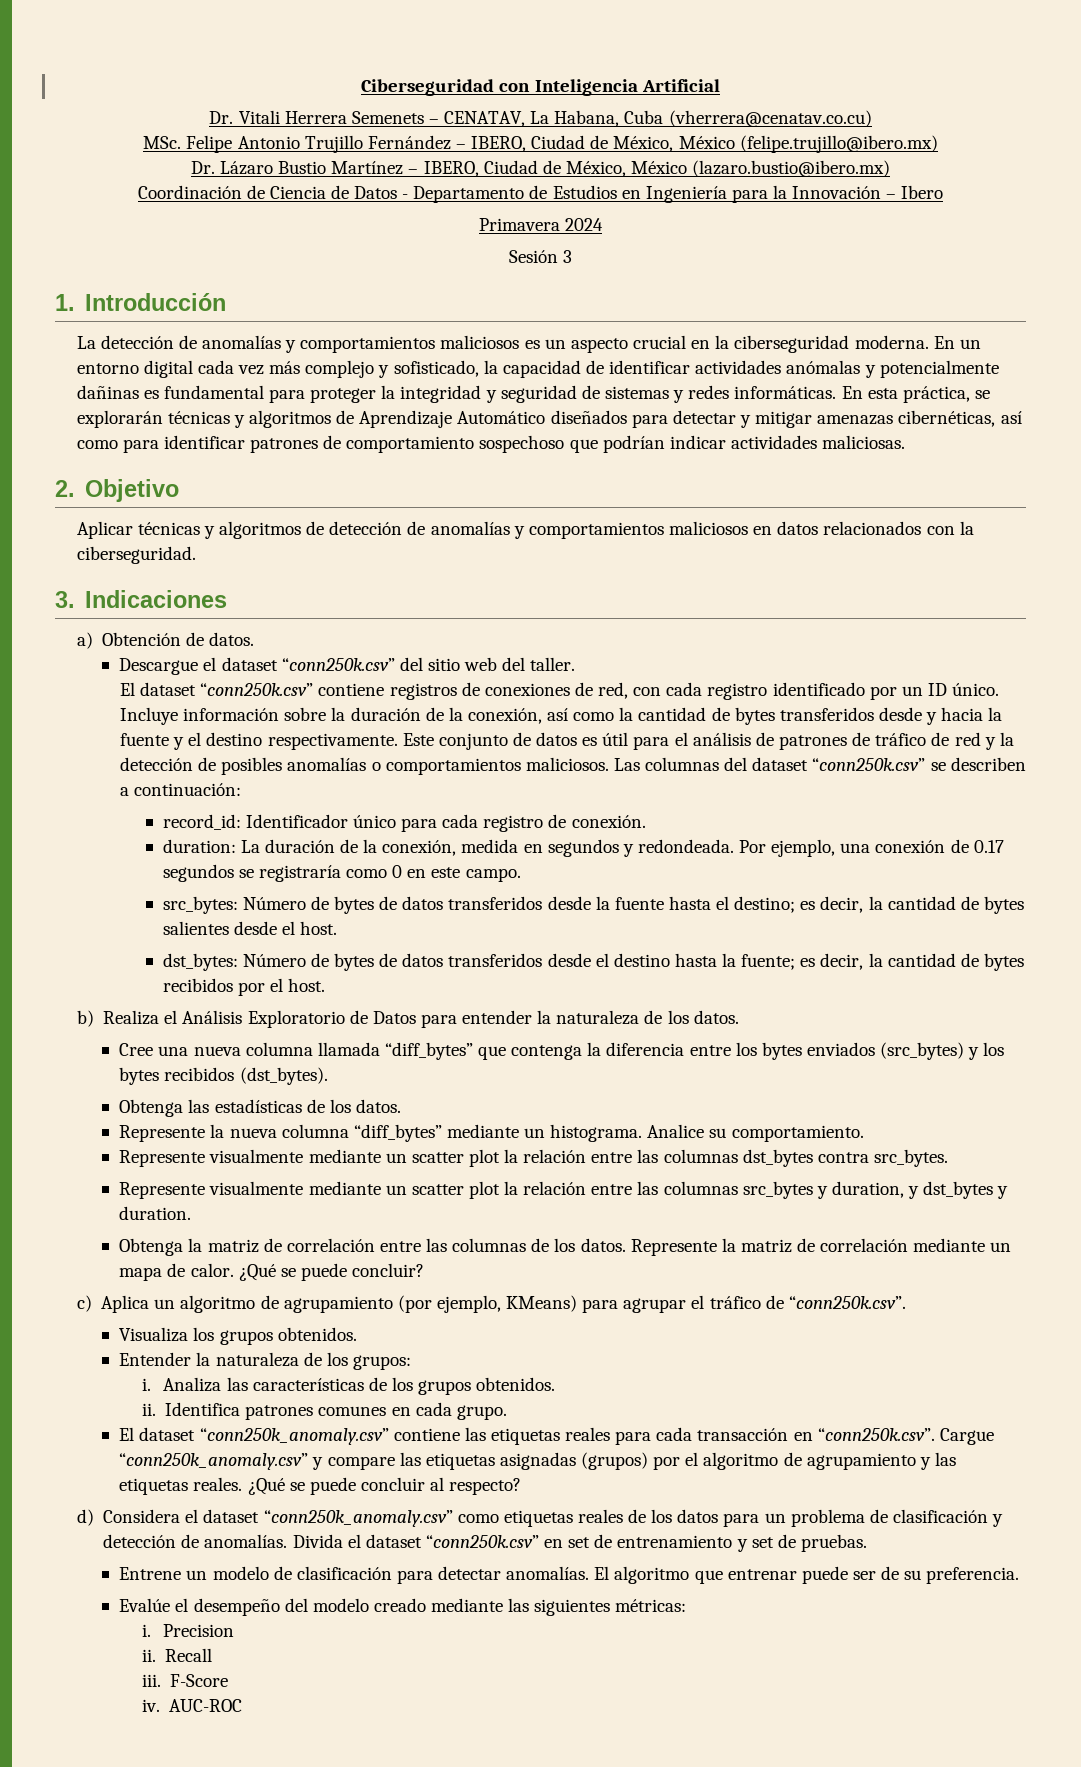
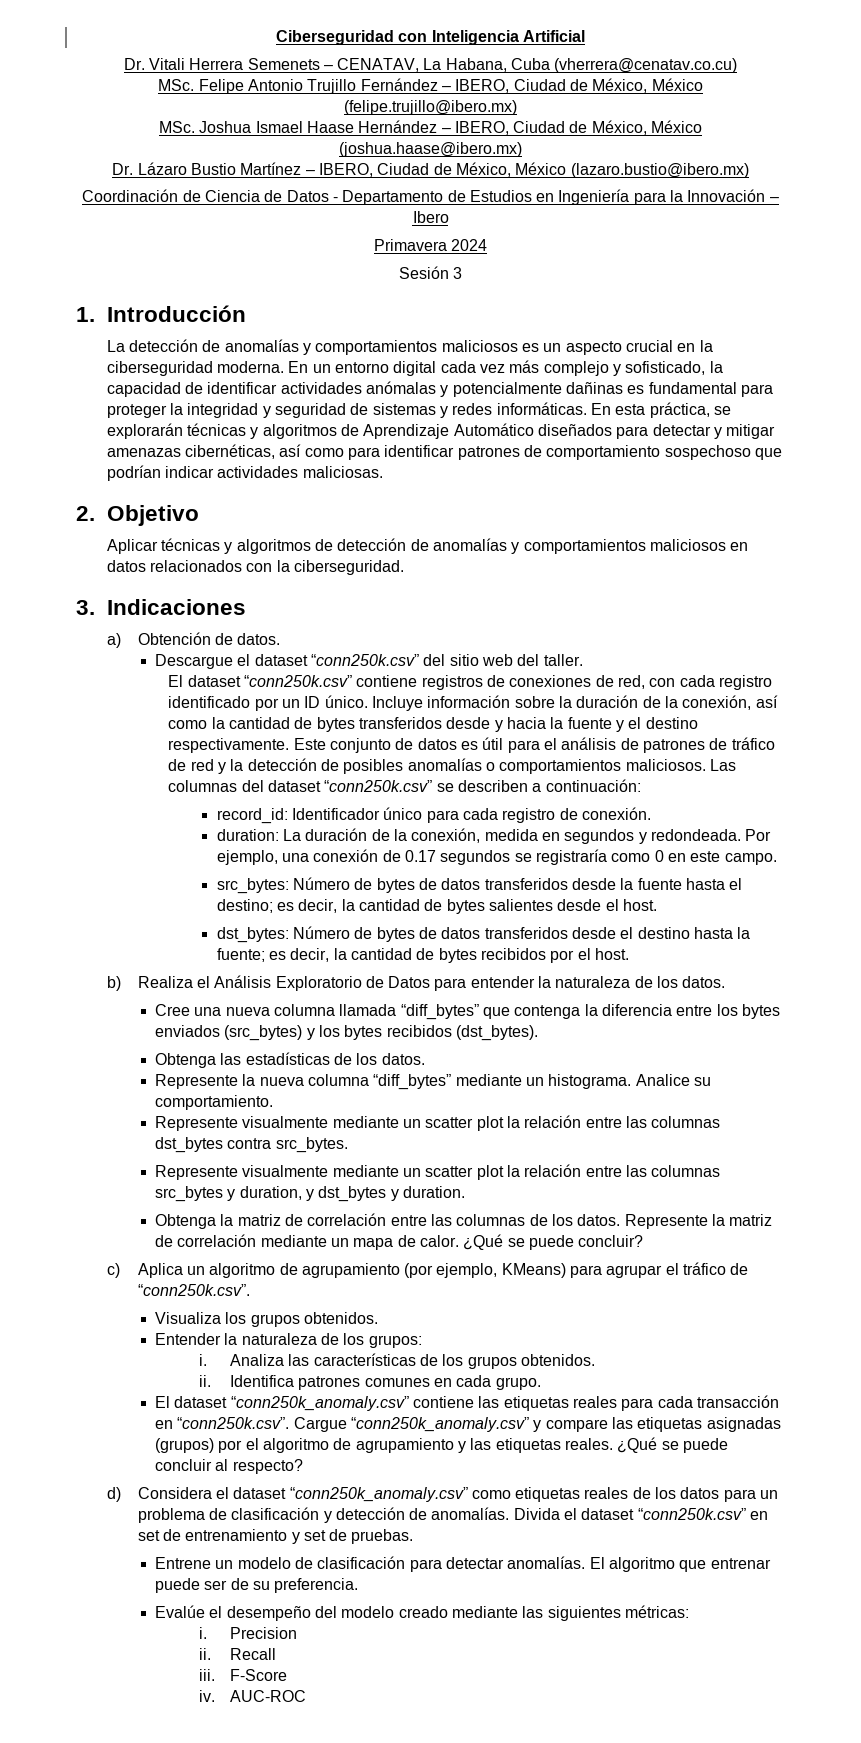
+ MSc. Joshua Ismael Haase Hernández – IBERO, Ciudad de México, México (joshua.haase@ibero.mx)

